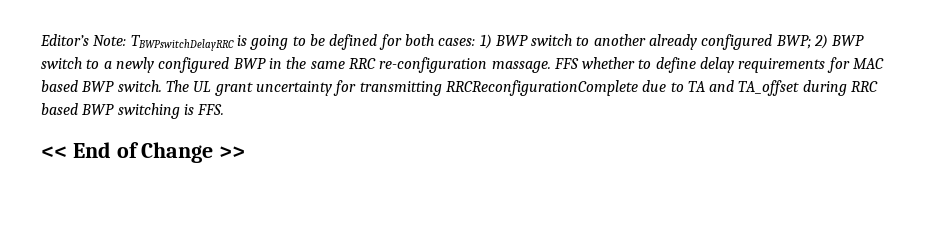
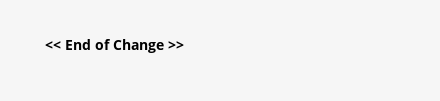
- Editor’s Note: TBWPswitchDelayRRC is going to be defined for both cases: 1) BWP switch to another already configured BWP; 2) BWP switch to a newly configured BWP in the same RRC re-configuration massage. FFS whether to define delay requirements for MAC based BWP switch. The UL grant uncertainty for transmitting RRCReconfigurationComplete due to TA and TA_offset during RRC based BWP switching is FFS.

